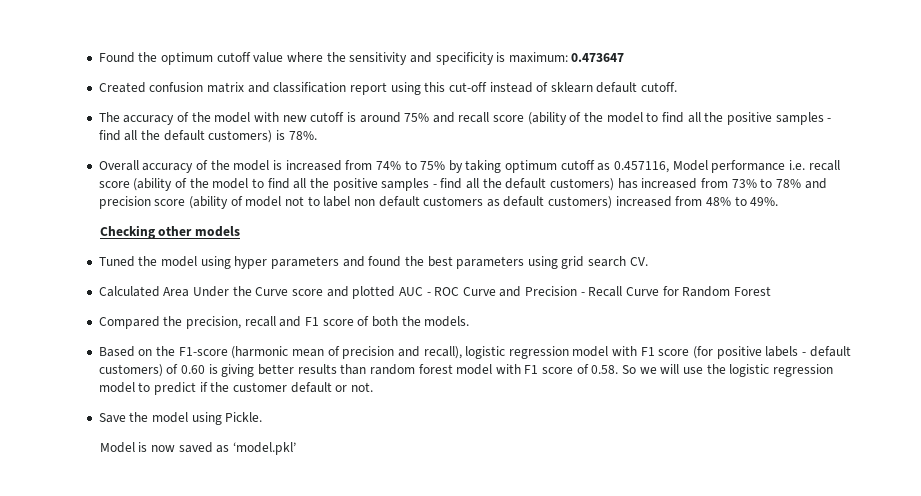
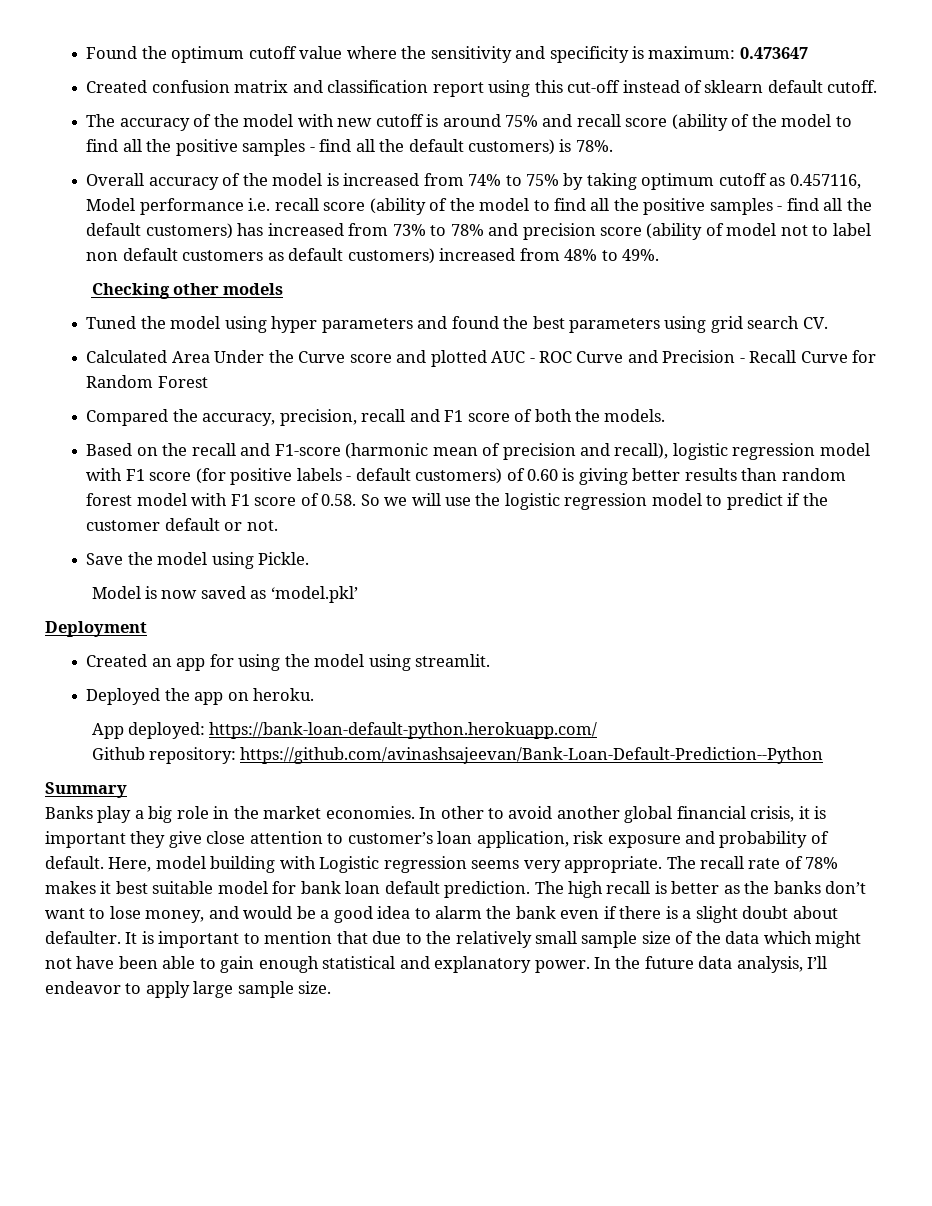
- Compared the precision, recall and F1 score of both the models.
+ Compared the accuracy, precision, recall and F1 score of both the models.
- Based on the F1-score (harmonic mean of precision and recall), logistic regression model with F1 score (for positive labels - default customers) of 0.60 is giving better results than random forest model with F1 score of 0.58. So we will use the logistic regression model to predict if the customer default or not.
+ Based on the recall and F1-score (harmonic mean of precision and recall), logistic regression model with F1 score (for positive labels - default customers) of 0.60 is giving better results than random forest model with F1 score of 0.58. So we will use the logistic regression model to predict if the customer default or not.
+ Deployment
+ Created an app for using the model using streamlit.
+ Deployed the app on heroku.
+ App deployed: https://bank-loan-default-python.herokuapp.com/
+ Github repository: https://github.com/avinashsajeevan/Bank-Loan-Default-Prediction--Python
+ Summary
+ Banks play a big role in the market economies. In other to avoid another global financial crisis, it is important they give close attention to customer’s loan application, risk exposure and probability of default. Here, model building with Logistic regression seems very appropriate. The recall rate of 78% makes it best suitable model for bank loan default prediction. The high recall is better as the banks don’t want to lose money, and would be a good idea to alarm the bank even if there is a slight doubt about defaulter. It is important to mention that due to the relatively small sample size of the data which might not have been able to gain enough statistical and explanatory power. In the future data analysis, I’ll endeavor to apply large sample size.

